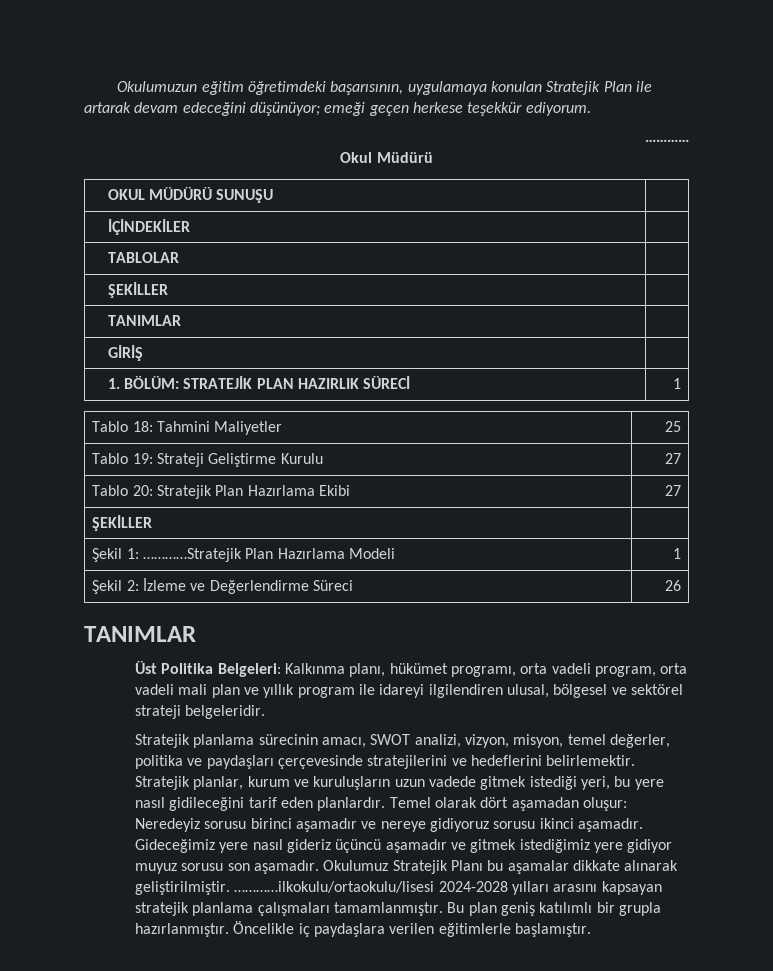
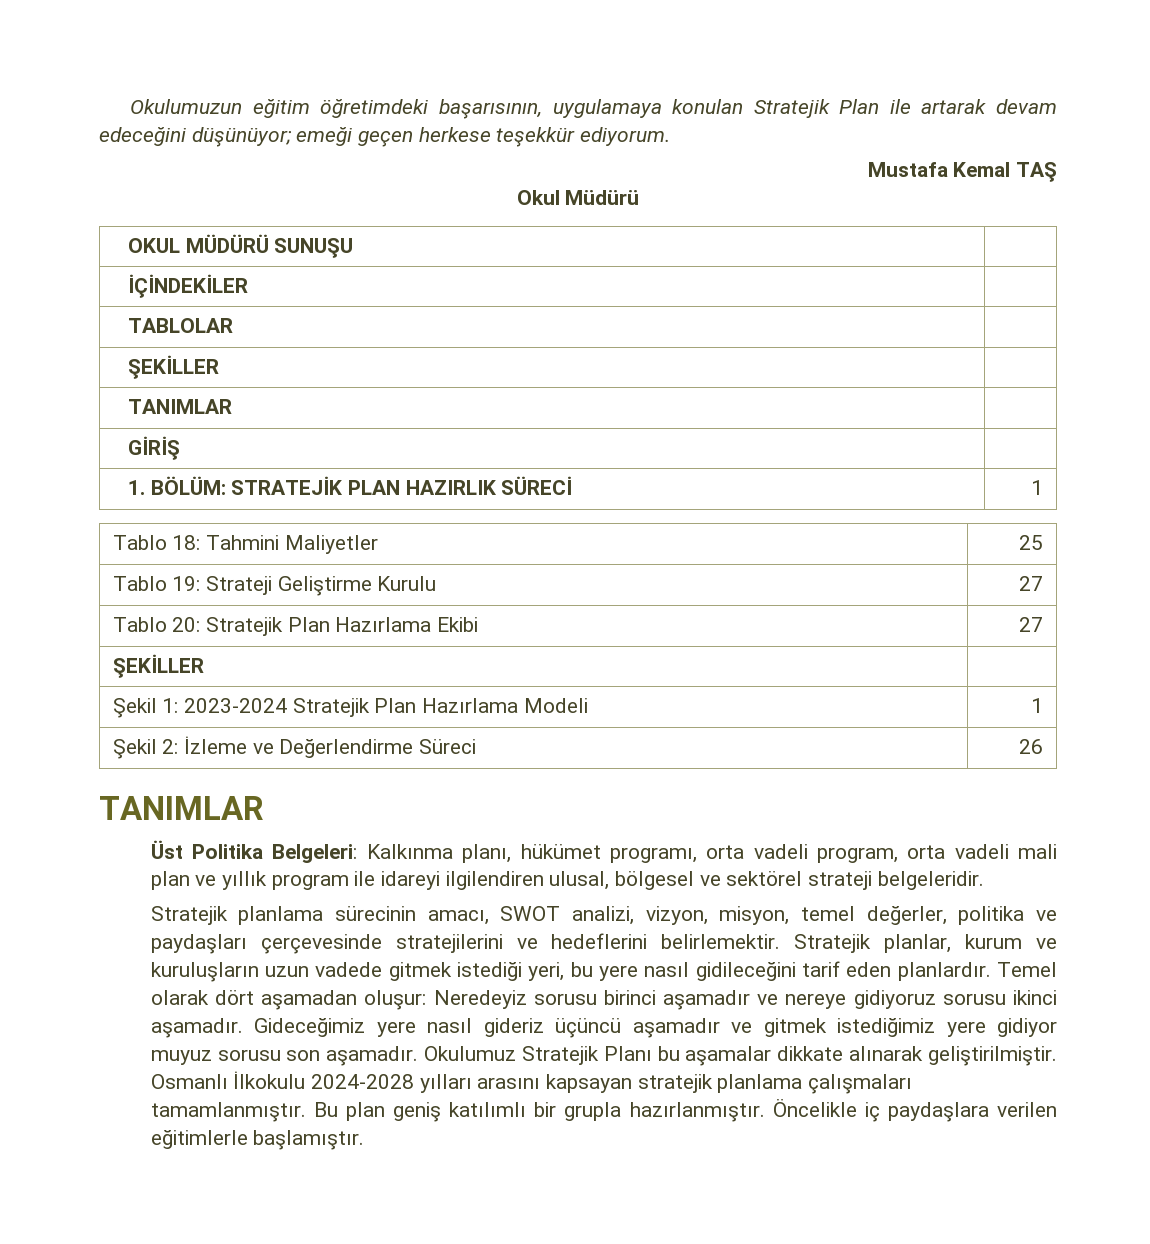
- …………
+ Mustafa Kemal TAŞ
- Şekil 1: …………Stratejik Plan Hazırlama Modeli | 1
+ Şekil 1: 2023-2024 Stratejik Plan Hazırlama Modeli | 1
- …………ilkokulu/ortaokulu/lisesi 2024-2028 yılları arasını kapsayan stratejik planlama çalışmaları tamamlanmıştır.
+ Osmanlı İlkokulu 2024-2028 yılları arasını kapsayan stratejik planlama çalışmaları tamamlanmıştır.

